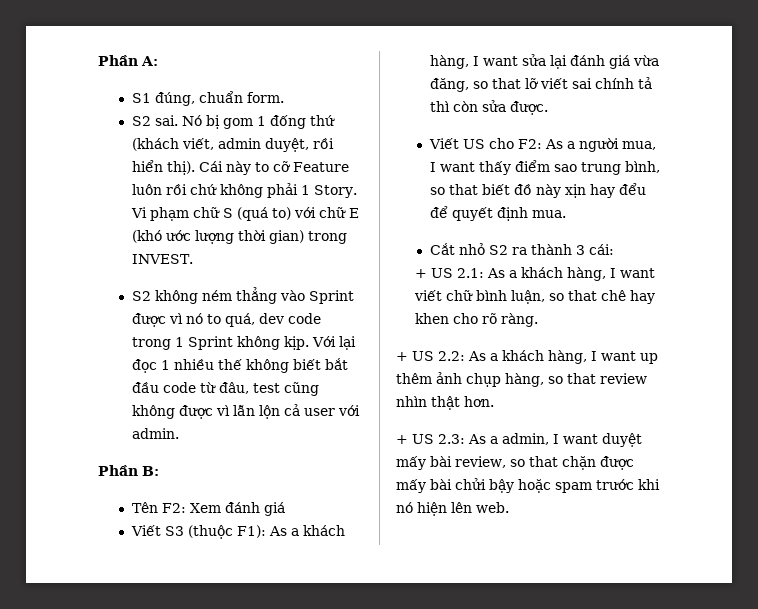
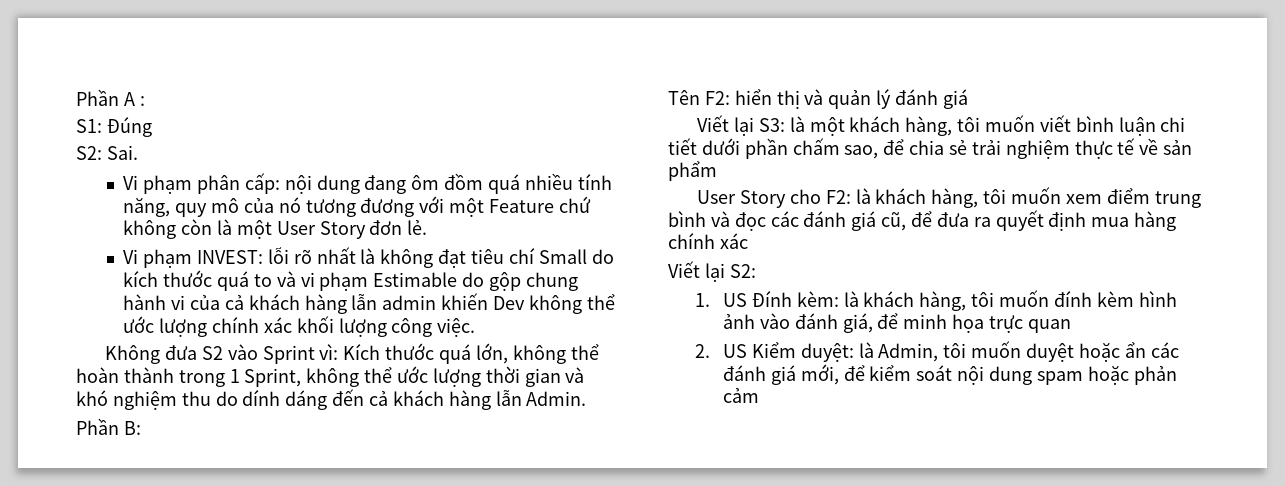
- Phần A:
- S1 đúng, chuẩn form.
- S2 sai. Nó bị gom 1 đống thứ (khách viết, admin duyệt, rồi hiển thị). Cái này to cỡ Feature luôn rồi chứ không phải 1 Story. Vi phạm chữ S (quá to) với chữ E (khó ước lượng thời gian) trong INVEST.
- S2 không ném thẳng vào Sprint được vì nó to quá, dev code trong 1 Sprint không kịp. Với lại đọc 1 nhiều thế không biết bắt đầu code từ đâu, test cũng không được vì lẫn lộn cả user với admin.
+ Phần A :
+ S1: Đúng
+ S2: Sai.
+ Vi phạm phân cấp: nội dung đang ôm đồm quá nhiều tính năng, quy mô của nó tương đương với một Feature chứ không còn là một User Story đơn lẻ.
+ Vi phạm INVEST: lỗi rõ nhất là không đạt tiêu chí Small do kích thước quá to và vi phạm Estimable do gộp chung hành vi của cả khách hàng lẫn admin khiến Dev không thể ước lượng chính xác khối lượng công việc.
+ Không đưa S2 vào Sprint vì: Kích thước quá lớn, không thể hoàn thành trong 1 Sprint, không thể ước lượng thời gian và khó nghiệm thu do dính dáng đến cả khách hàng lẫn Admin.
  Phần B:
- Tên F2: Xem đánh giá
- Viết S3 (thuộc F1): As a khách hàng, I want sửa lại đánh giá vừa đăng, so that lỡ viết sai chính tả thì còn sửa được.
- Viết US cho F2: As a người mua, I want thấy điểm sao trung bình, so that biết đồ này xịn hay đểu để quyết định mua.
- Cắt nhỏ S2 ra thành 3 cái:
- + US 2.1: As a khách hàng, I want viết chữ bình luận, so that chê hay khen cho rõ ràng.
- + US 2.2: As a khách hàng, I want up thêm ảnh chụp hàng, so that review nhìn thật hơn.
- + US 2.3: As a admin, I want duyệt mấy bài review, so that chặn được mấy bài chửi bậy hoặc spam trước khi nó hiện lên web.
+ Tên F2: hiển thị và quản lý đánh giá
+ Viết lại S3: là một khách hàng, tôi muốn viết bình luận chi tiết dưới phần chấm sao, để chia sẻ trải nghiệm thực tế về sản phẩm
+ User Story cho F2: là khách hàng, tôi muốn xem điểm trung bình và đọc các đánh giá cũ, để đưa ra quyết định mua hàng chính xác
+ Viết lại S2:
+ 1. US Đính kèm: là khách hàng, tôi muốn đính kèm hình ảnh vào đánh giá, để minh họa trực quan
+ 2. US Kiểm duyệt: là Admin, tôi muốn duyệt hoặc ẩn các đánh giá mới, để kiểm soát nội dung spam hoặc phản cảm

